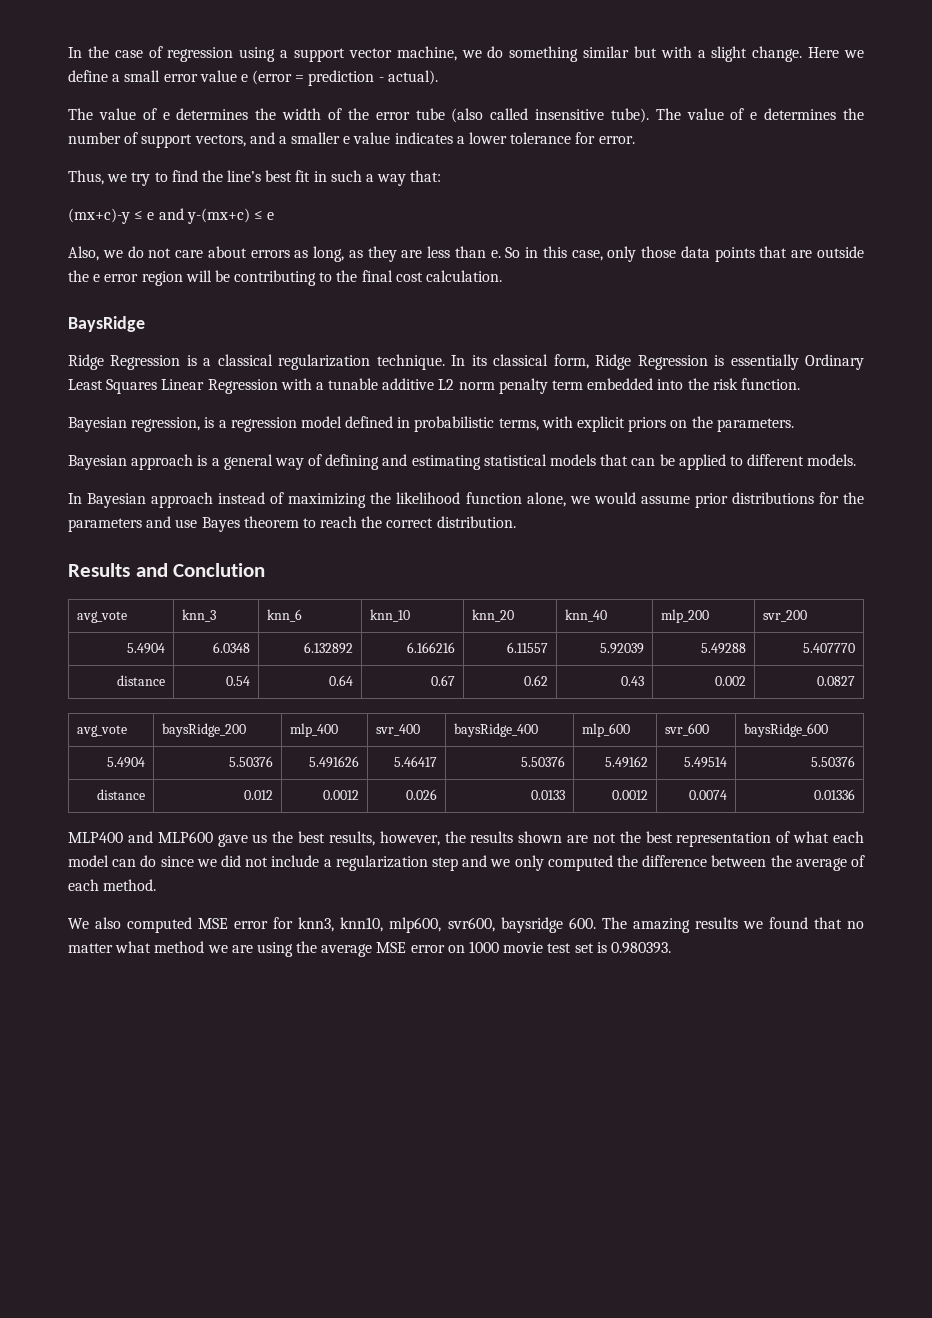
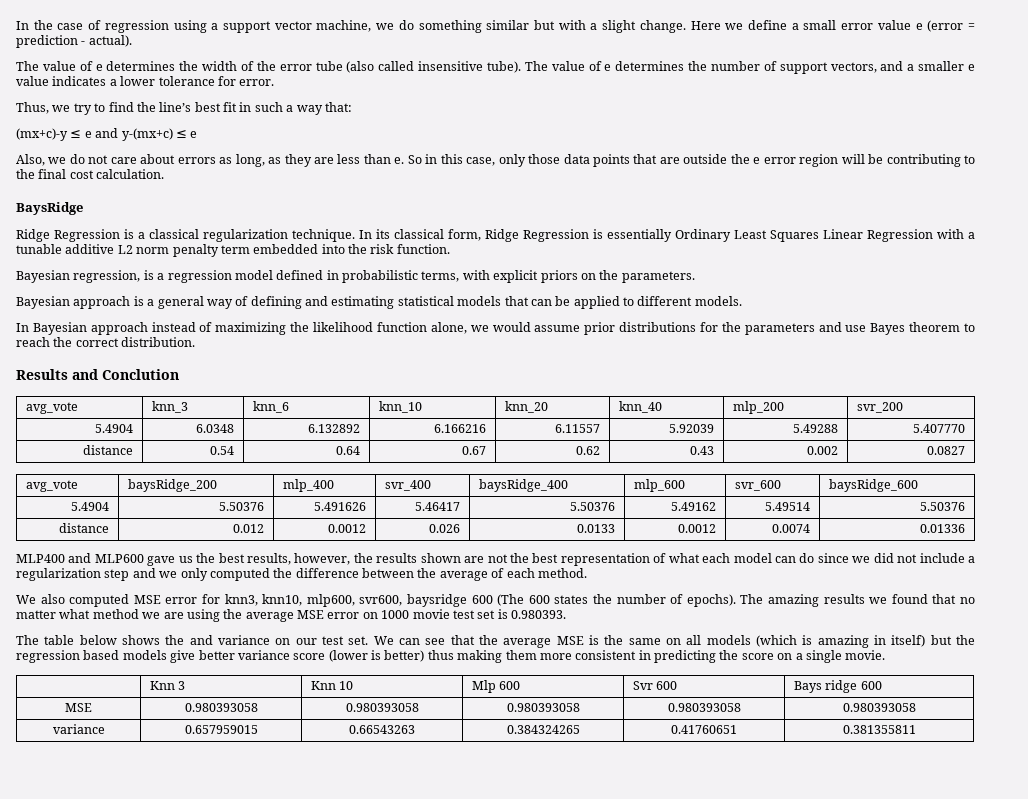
- We also computed MSE error for knn3, knn10, mlp600, svr600, baysridge 600. The amazing results we found that no matter what method we are using the average MSE error on 1000 movie test set is 0.980393.
+ We also computed MSE error for knn3, knn10, mlp600, svr600, baysridge 600 (The 600 states the number of epochs). The amazing results we found that no matter what method we are using the average MSE error on 1000 movie test set is 0.980393.
+ The table below shows the and variance on our test set. We can see that the average MSE is the same on all models (which is amazing in itself) but the regression based models give better variance score (lower is better) thus making them more consistent in predicting the score on a single movie.
+ | Knn 3 | Knn 10 | Mlp 600 | Svr 600 | Bays ridge 600
+ MSE | 0.980393058 | 0.980393058 | 0.980393058 | 0.980393058 | 0.980393058
+ variance | 0.657959015 | 0.66543263 | 0.384324265 | 0.41760651 | 0.381355811

